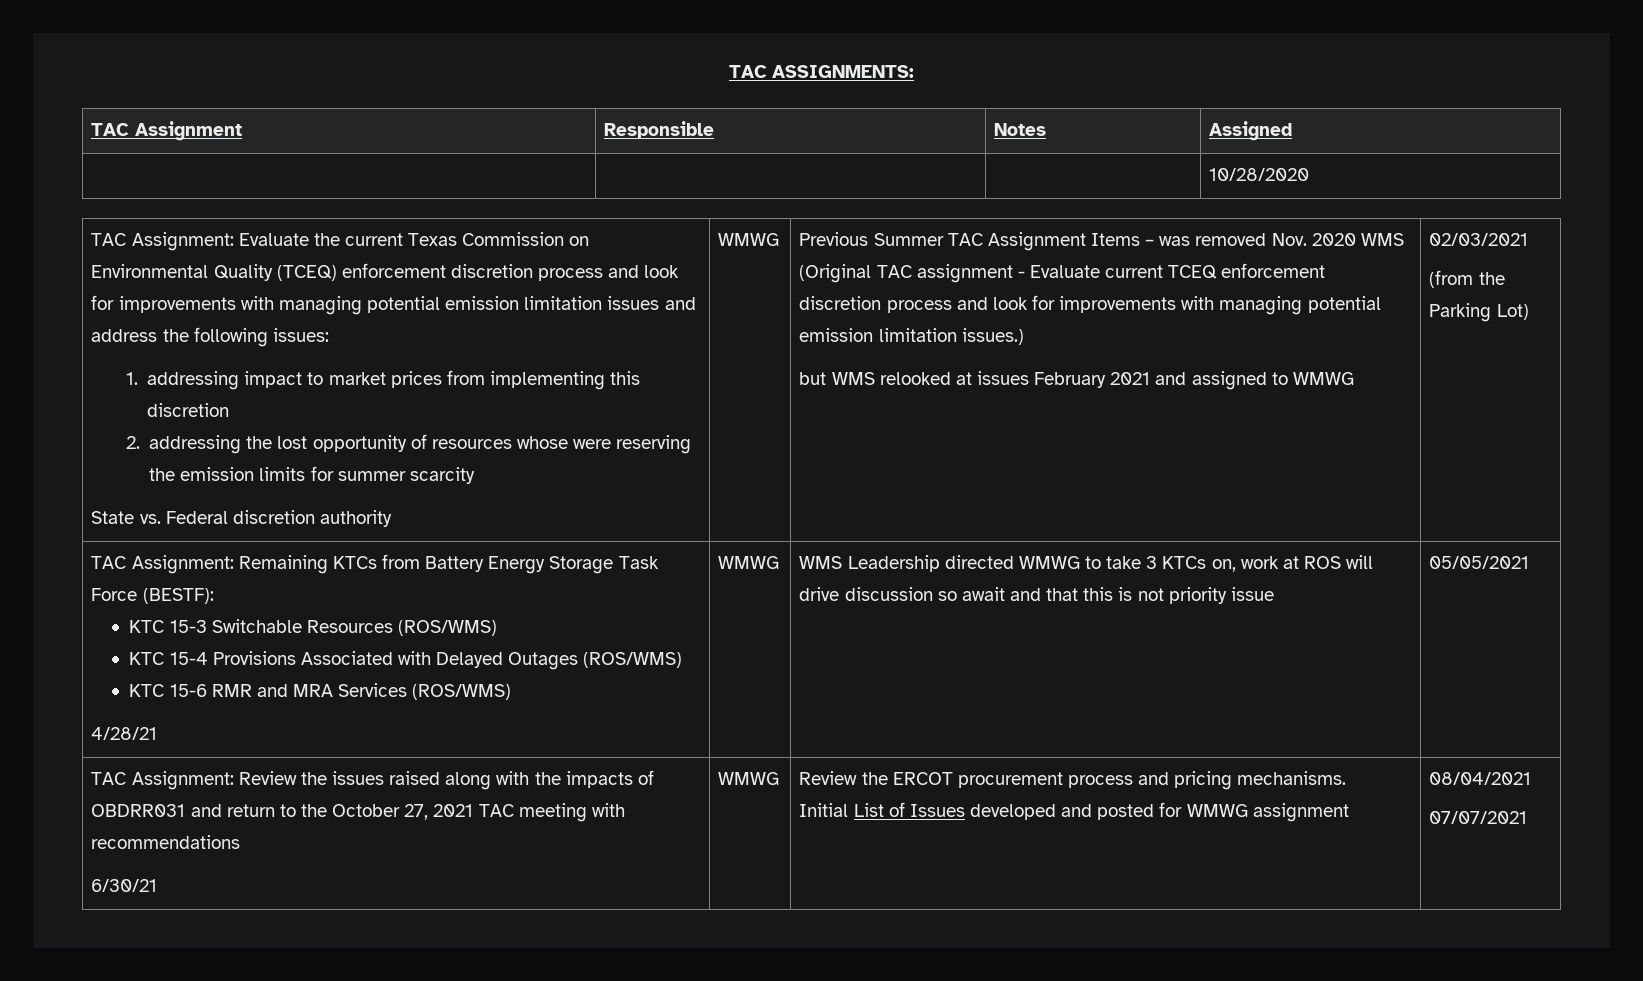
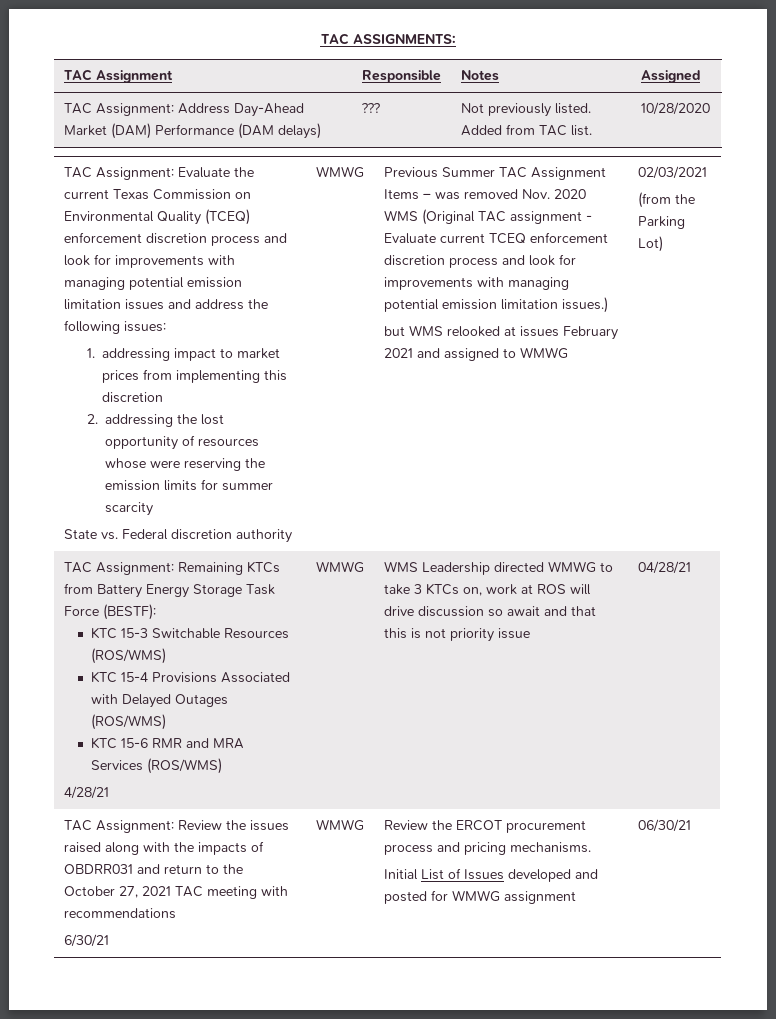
- | | | 10/28/2020
+ TAC Assignment: Address Day-Ahead Market (DAM) Performance (DAM delays) | ??? | Not previously listed. Added from TAC list. | 10/28/2020
- 05/05/2021
+ 04/28/21
- 08/04/2021
- 07/07/2021
+ 06/30/21

